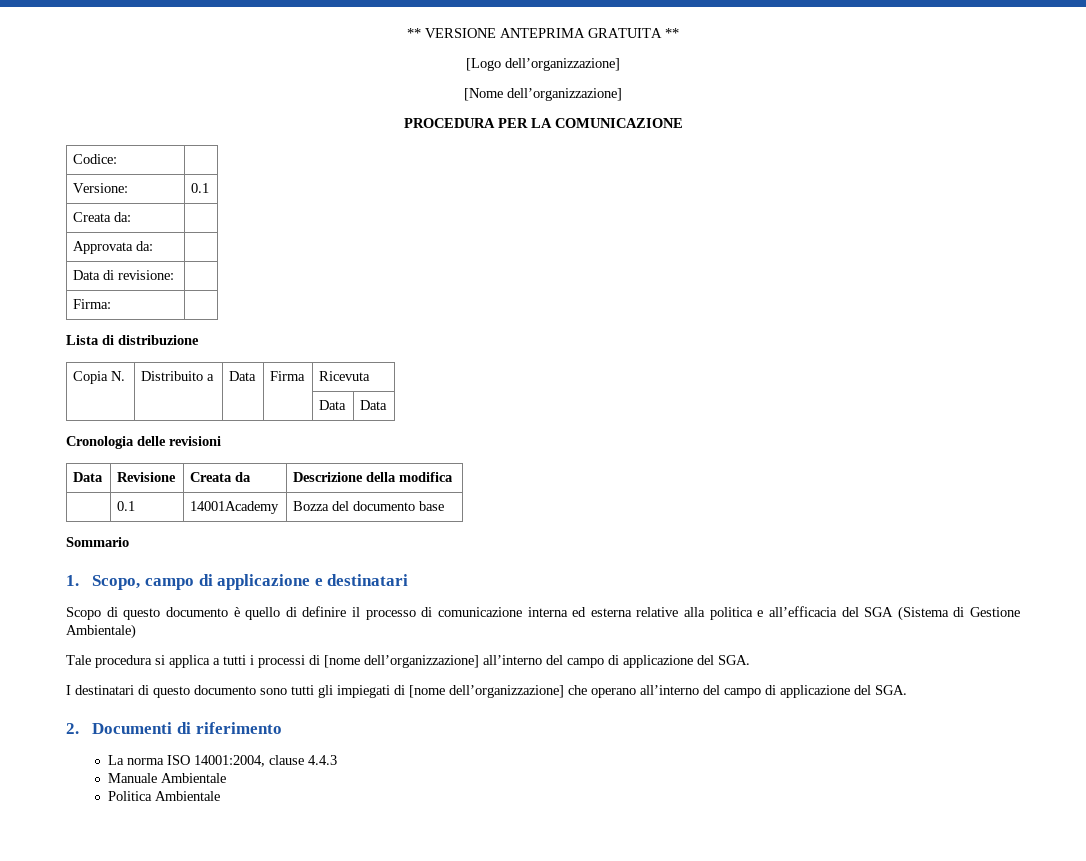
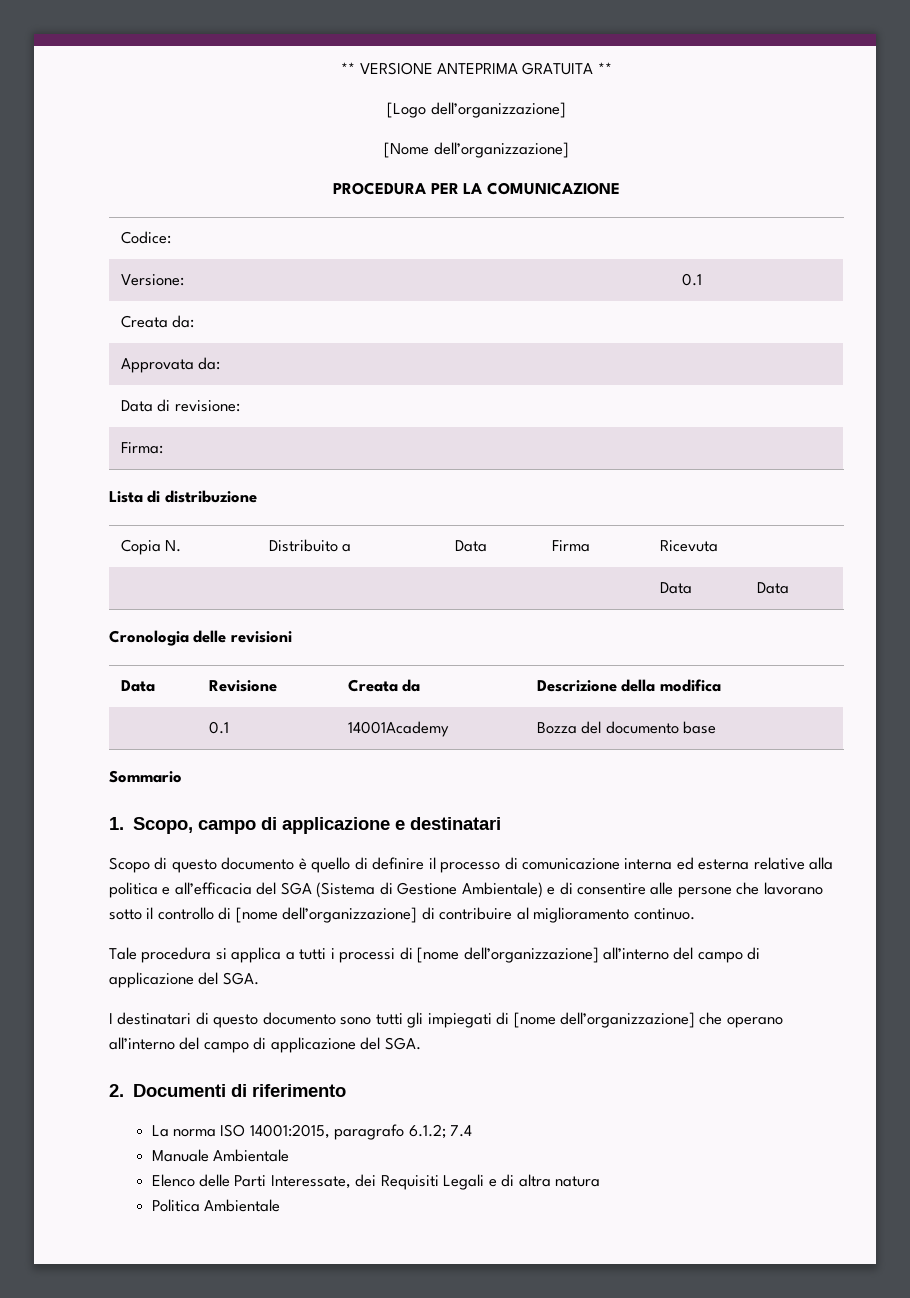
- Scopo di questo documento è quello di definire il processo di comunicazione interna ed esterna relative alla politica e all’efficacia del SGA (Sistema di Gestione Ambientale)
+ Scopo di questo documento è quello di definire il processo di comunicazione interna ed esterna relative alla politica e all’efficacia del SGA (Sistema di Gestione Ambientale) e di consentire alle persone che lavorano sotto il controllo di [nome dell’organizzazione] di contribuire al miglioramento continuo.
- La norma ISO 14001:2004, clause 4.4.3
+ La norma ISO 14001:2015, paragrafo 6.1.2; 7.4
  Manuale Ambientale
+ Elenco delle Parti Interessate, dei Requisiti Legali e di altra natura

